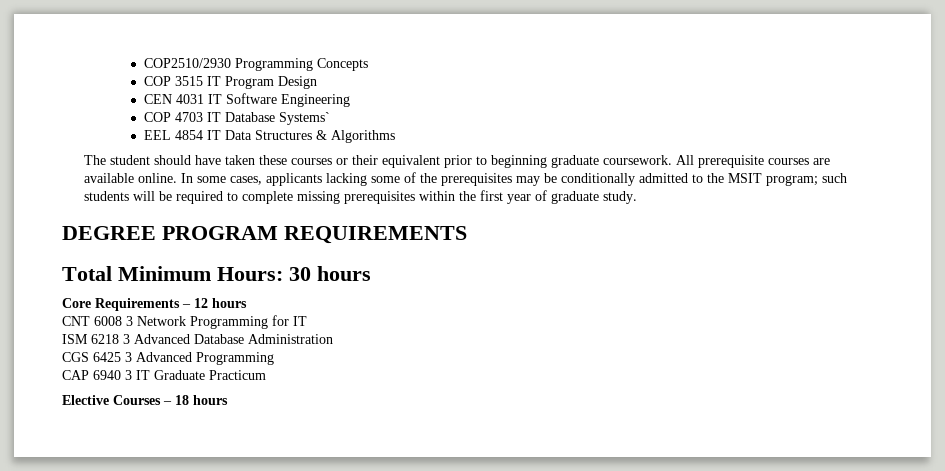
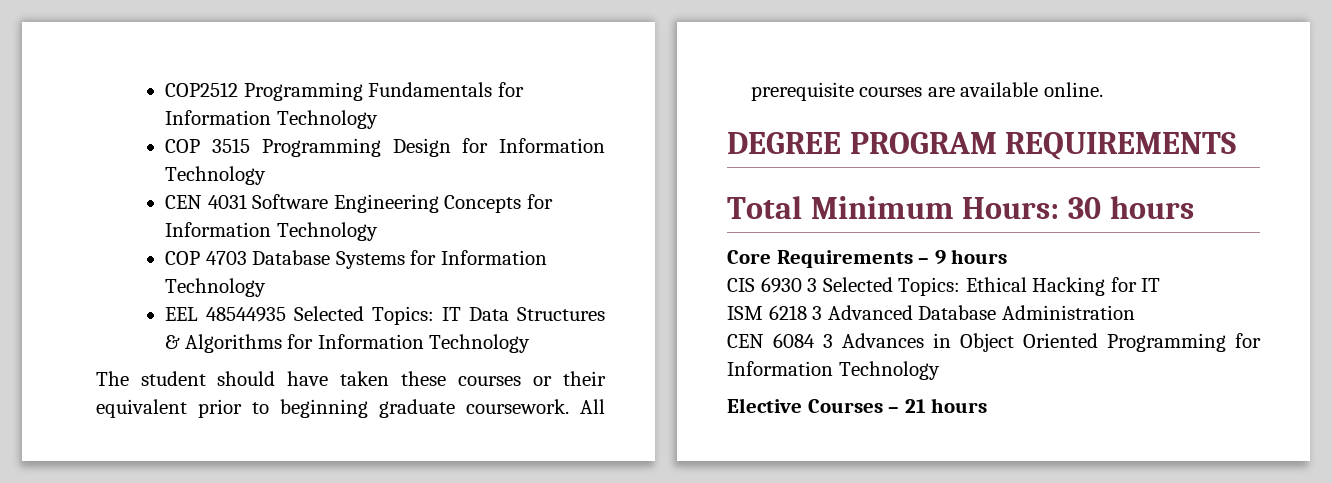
- COP2510/2930 Programming Concepts
+ COP2512 Programming Fundamentals for Information Technology
- COP 3515 IT Program Design
+ COP 3515 Programming Design for Information Technology
- CEN 4031 IT Software Engineering
- COP 4703 IT Database Systems`
- EEL 4854 IT Data Structures & Algorithms
+ CEN 4031 Software Engineering Concepts for Information Technology
+ COP 4703 Database Systems for Information Technology
+ EEL 48544935 Selected Topics: IT Data Structures & Algorithms for Information Technology
- In some cases, applicants lacking some of the prerequisites may be conditionally admitted to the MSIT program; such students will be required to complete missing prerequisites within the first year of graduate study.
- Core Requirements – 12 hours
- CNT 6008 3 Network Programming for IT
+ Core Requirements – 9 hours
+ CIS 6930 3 Selected Topics: Ethical Hacking for IT
- CGS 6425 3 Advanced Programming
- CAP 6940 3 IT Graduate Practicum
+ CEN 6084 3 Advances in Object Oriented Programming for Information Technology
- Elective Courses – 18 hours
+ Elective Courses – 21 hours

